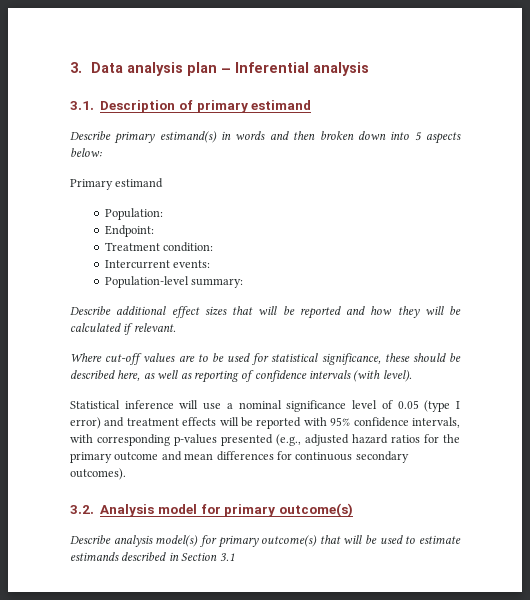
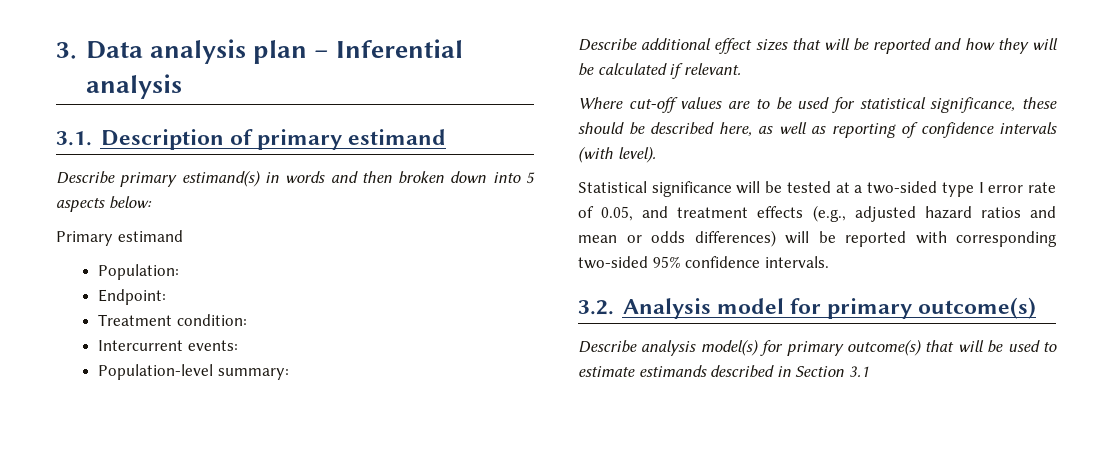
- Statistical inference will use a nominal significance level of 0.05 (type I error) and treatment effects will be reported with 95% confidence intervals, with corresponding p-values presented (e.g., adjusted hazard ratios for the primary outcome and mean differences for continuous secondary outcomes).
+ Statistical significance will be tested at a two-sided type I error rate of 0.05, and treatment effects (e.g., adjusted hazard ratios and mean or odds differences) will be reported with corresponding two-sided 95% confidence intervals.

